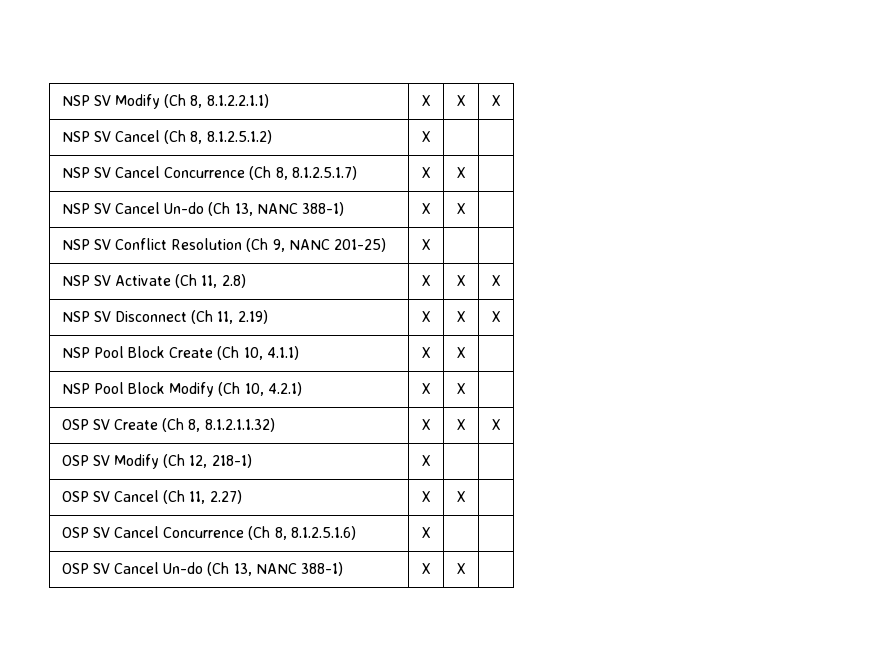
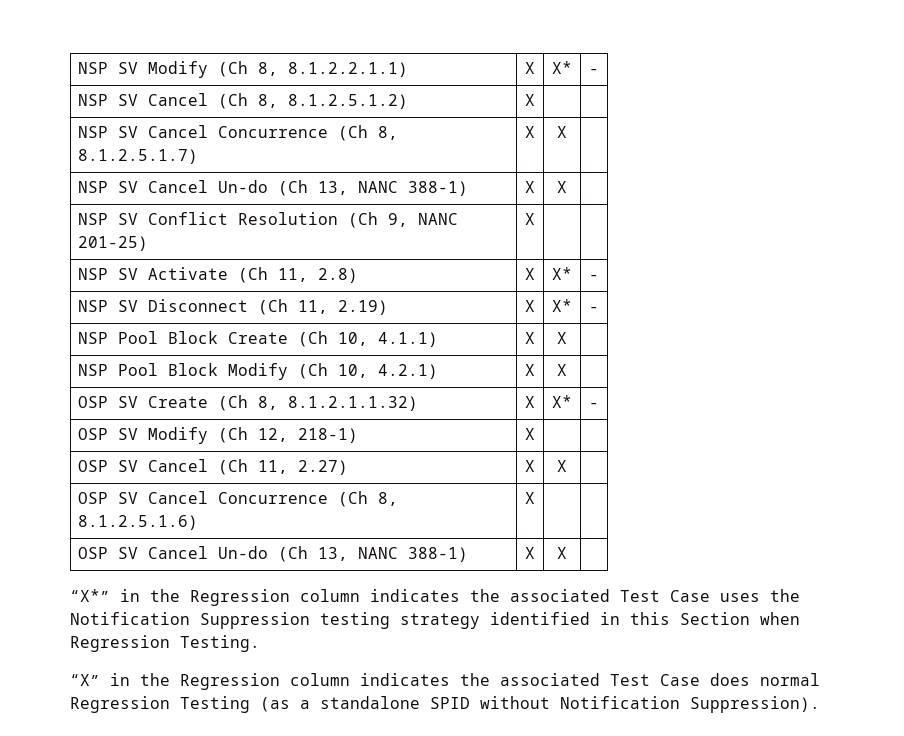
- NSP SV Modify (Ch 8, 8.1.2.2.1.1) | X | X | X
+ NSP SV Modify (Ch 8, 8.1.2.2.1.1) | X | X* | -
- NSP SV Activate (Ch 11, 2.8) | X | X | X
+ NSP SV Activate (Ch 11, 2.8) | X | X* | -
- NSP SV Disconnect (Ch 11, 2.19) | X | X | X
+ NSP SV Disconnect (Ch 11, 2.19) | X | X* | -
- OSP SV Create (Ch 8, 8.1.2.1.1.32) | X | X | X
+ OSP SV Create (Ch 8, 8.1.2.1.1.32) | X | X* | -
+ “X*” in the Regression column indicates the associated Test Case uses the Notification Suppression testing strategy identified in this Section when Regression Testing.
+ “X” in the Regression column indicates the associated Test Case does normal Regression Testing (as a standalone SPID without Notification Suppression).

